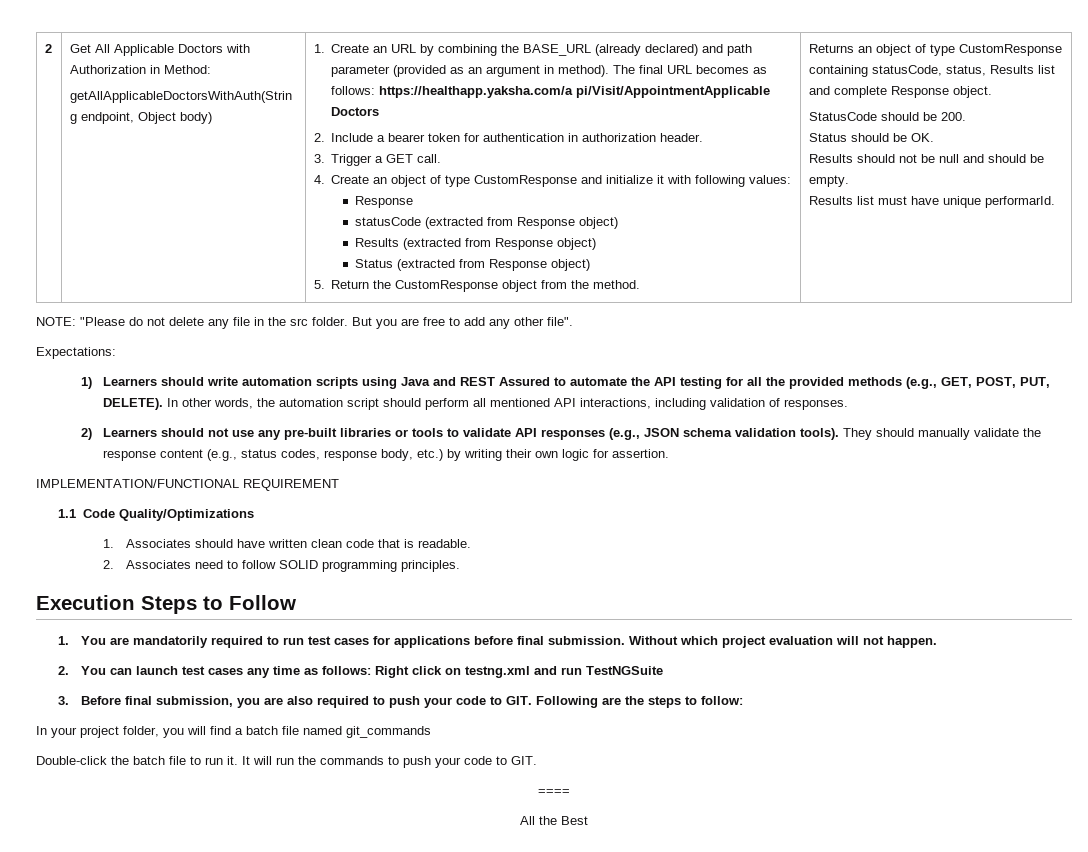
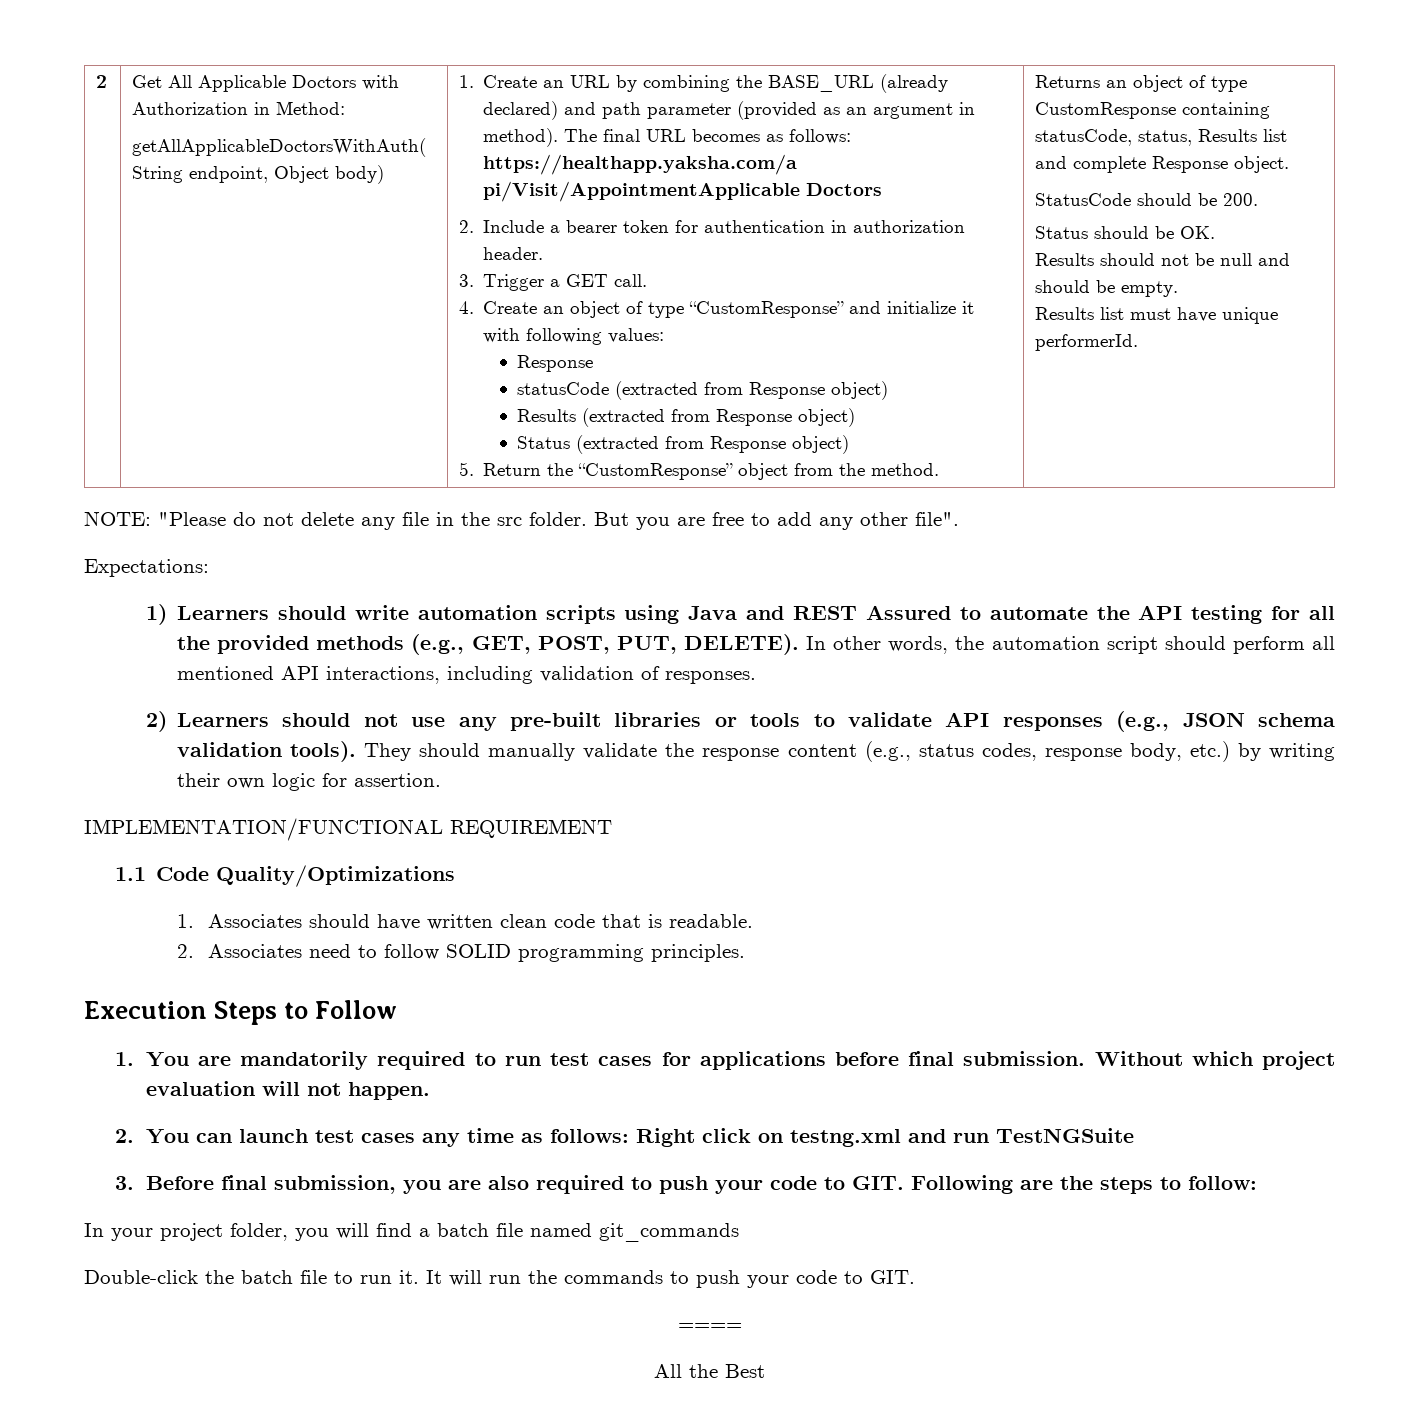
- 4. Create an object of type CustomResponse and initialize it with following values:
+ 4. Create an object of type “CustomResponse” and initialize it with following values:
- 5. Return the CustomResponse object from the method.
+ 5. Return the “CustomResponse” object from the method.
- Results list must have unique performarId.
+ Results list must have unique performerId.

